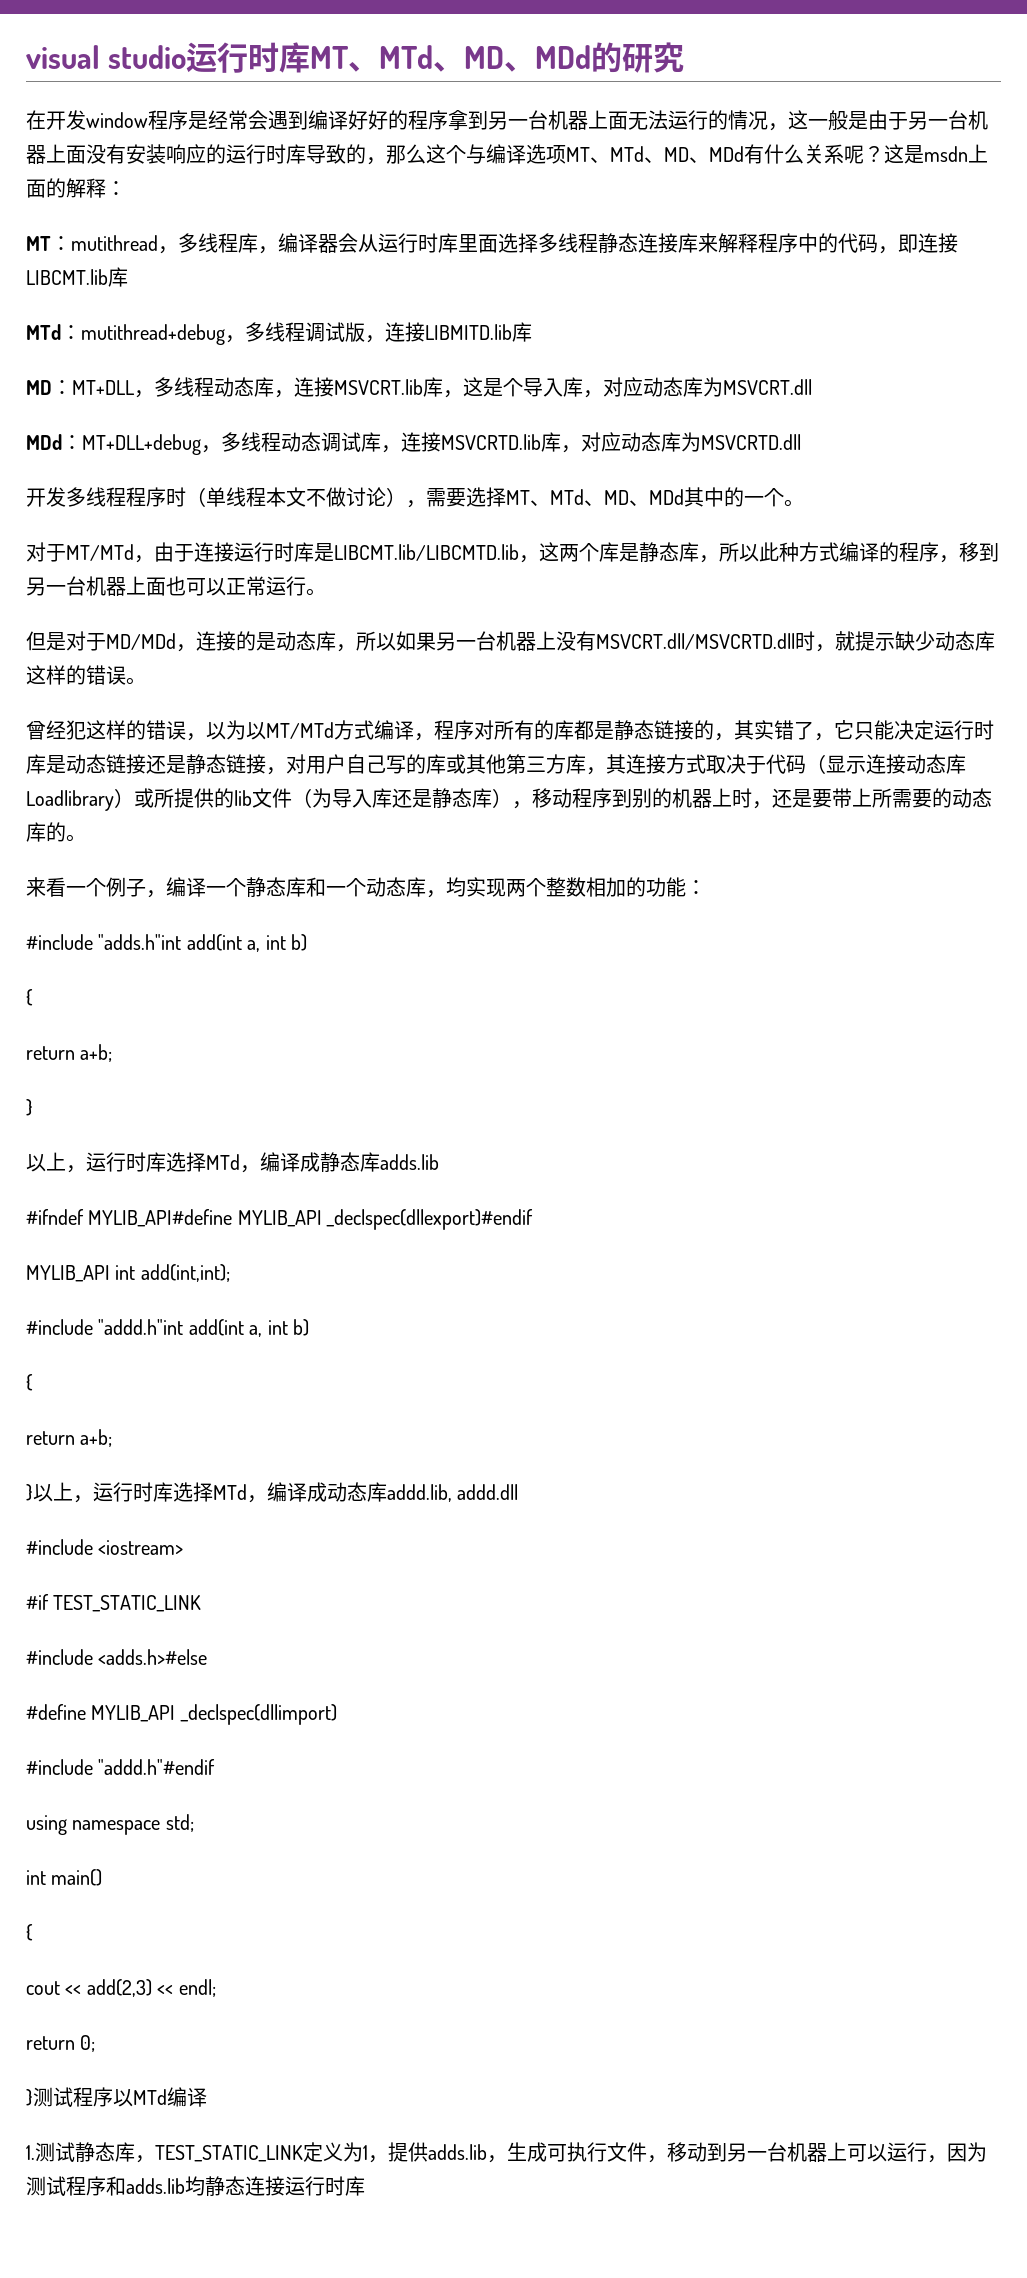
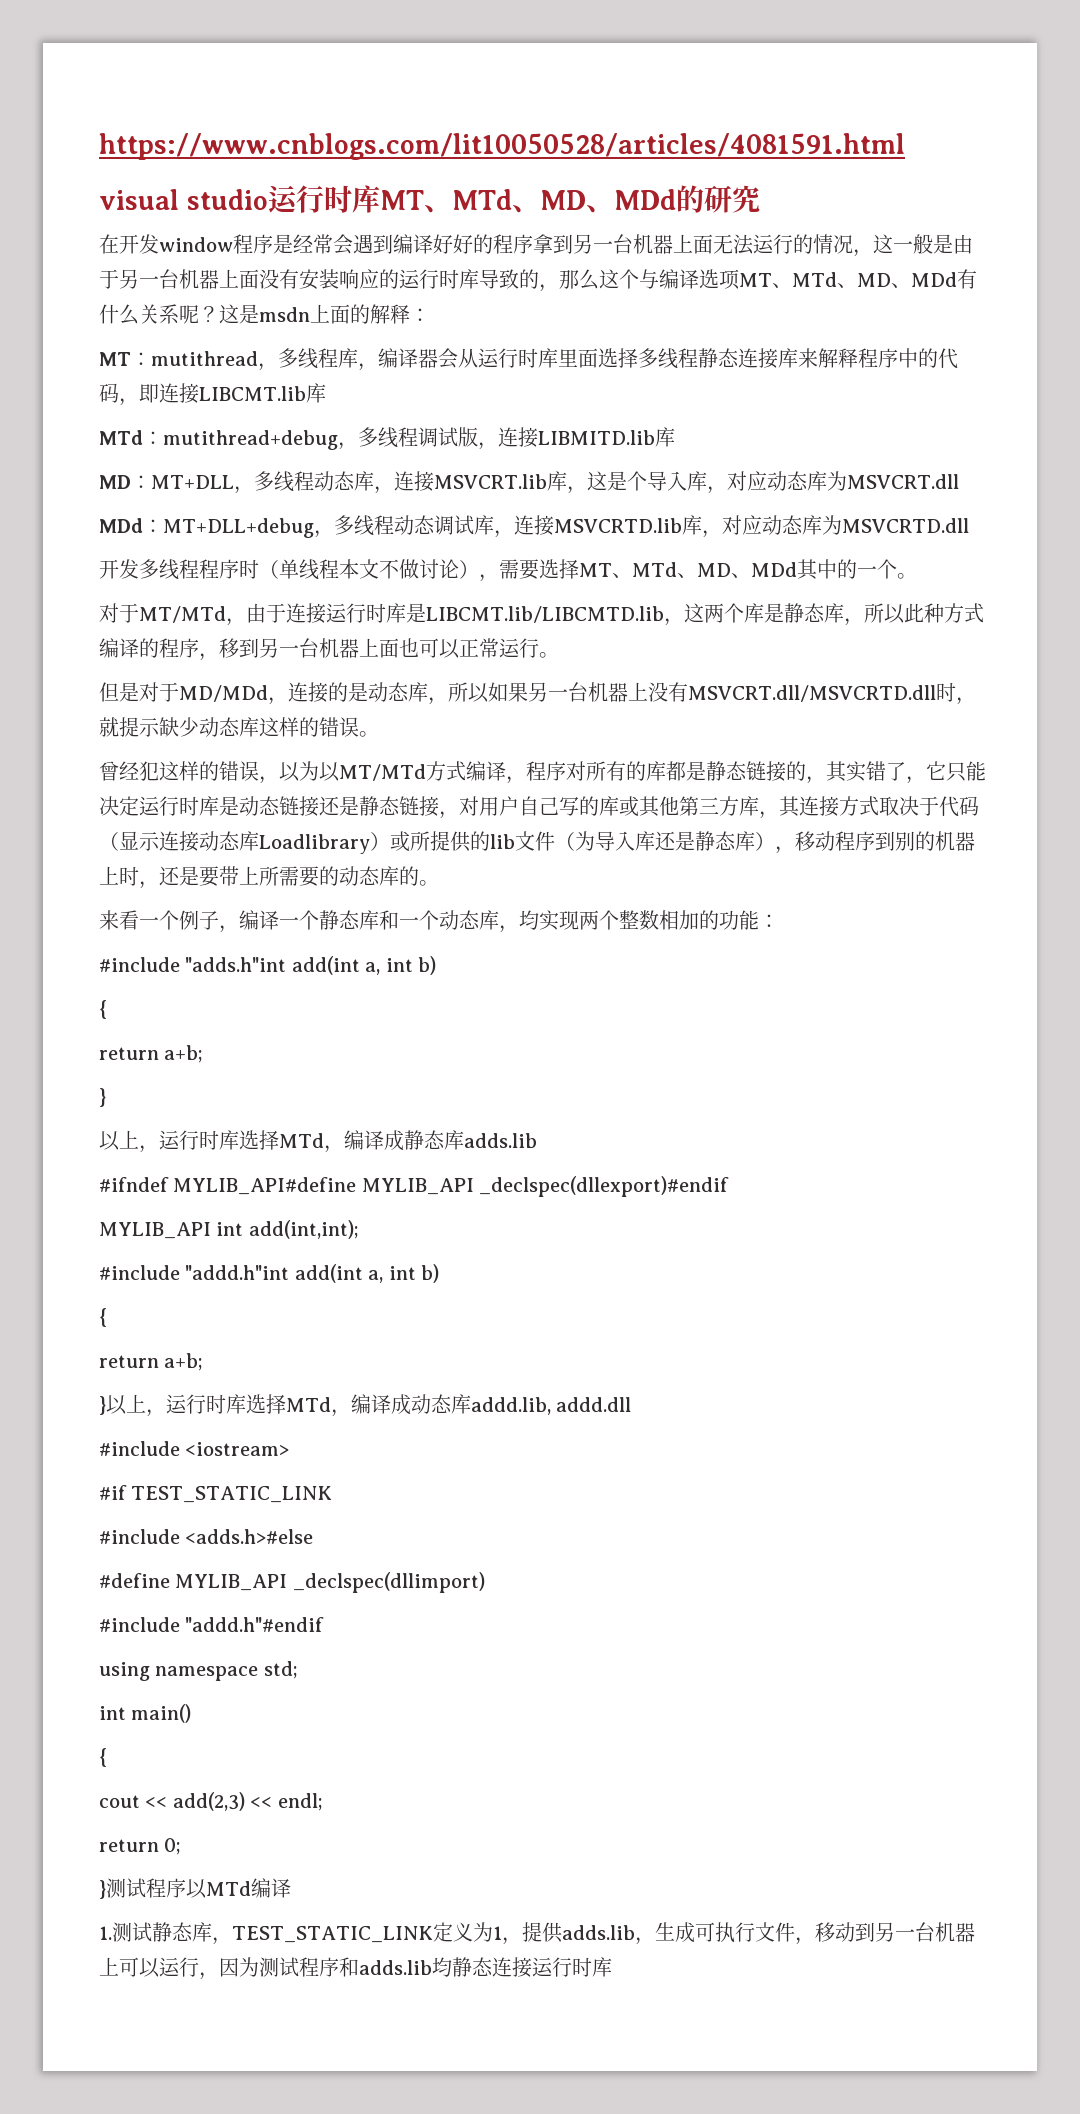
+ https://www.cnblogs.com/lit10050528/articles/4081591.html

